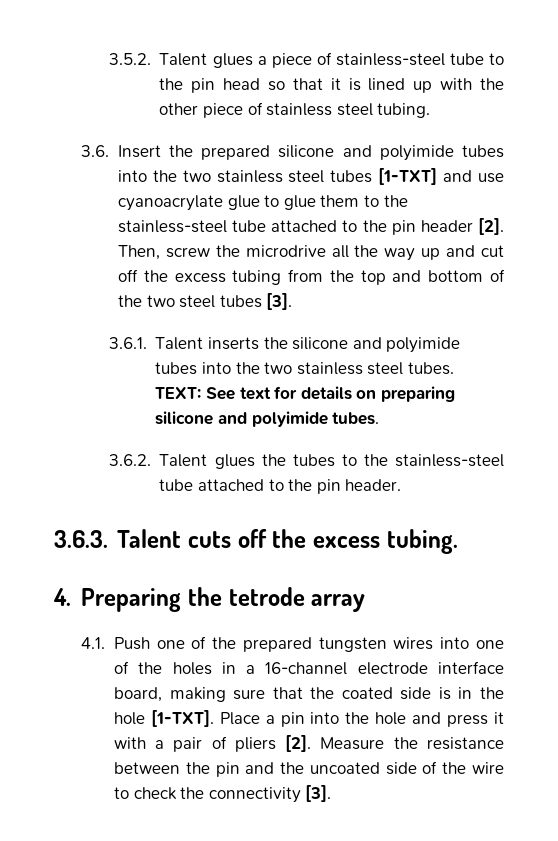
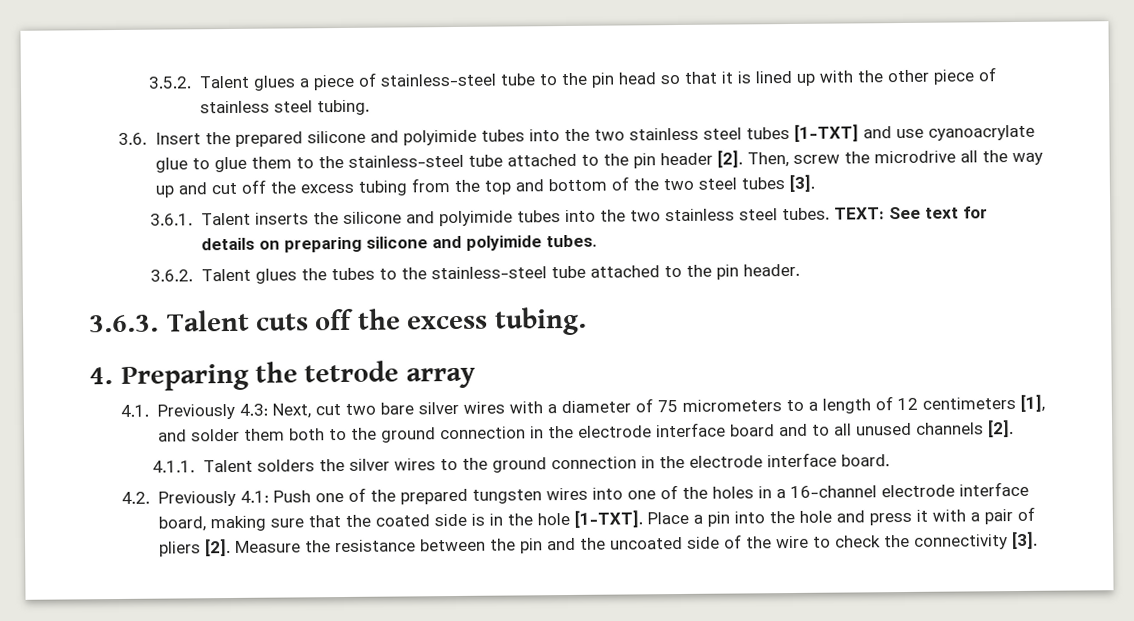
- 4.1. Push one of the prepared tungsten wires into one of the holes in a 16-channel electrode interface board, making sure that the coated side is in the hole [1-TXT].
+ 4.1. Previously 4.3: Next, cut two bare silver wires with a diameter of 75 micrometers to a length of 12 centimeters [1], and solder them both to the ground connection in the electrode interface board and to all unused channels [2].
+ 4.1.1. Talent solders the silver wires to the ground connection in the electrode interface board.
+ 4.2. Previously 4.1: Push one of the prepared tungsten wires into one of the holes in a 16-channel electrode interface board, making sure that the coated side is in the hole [1-TXT].

